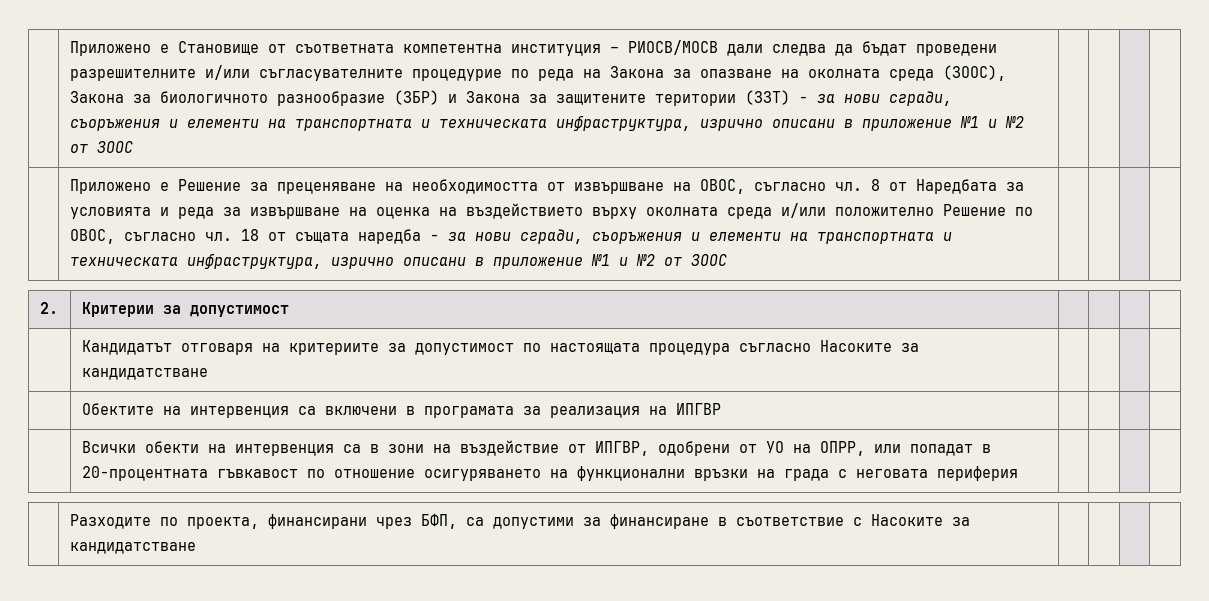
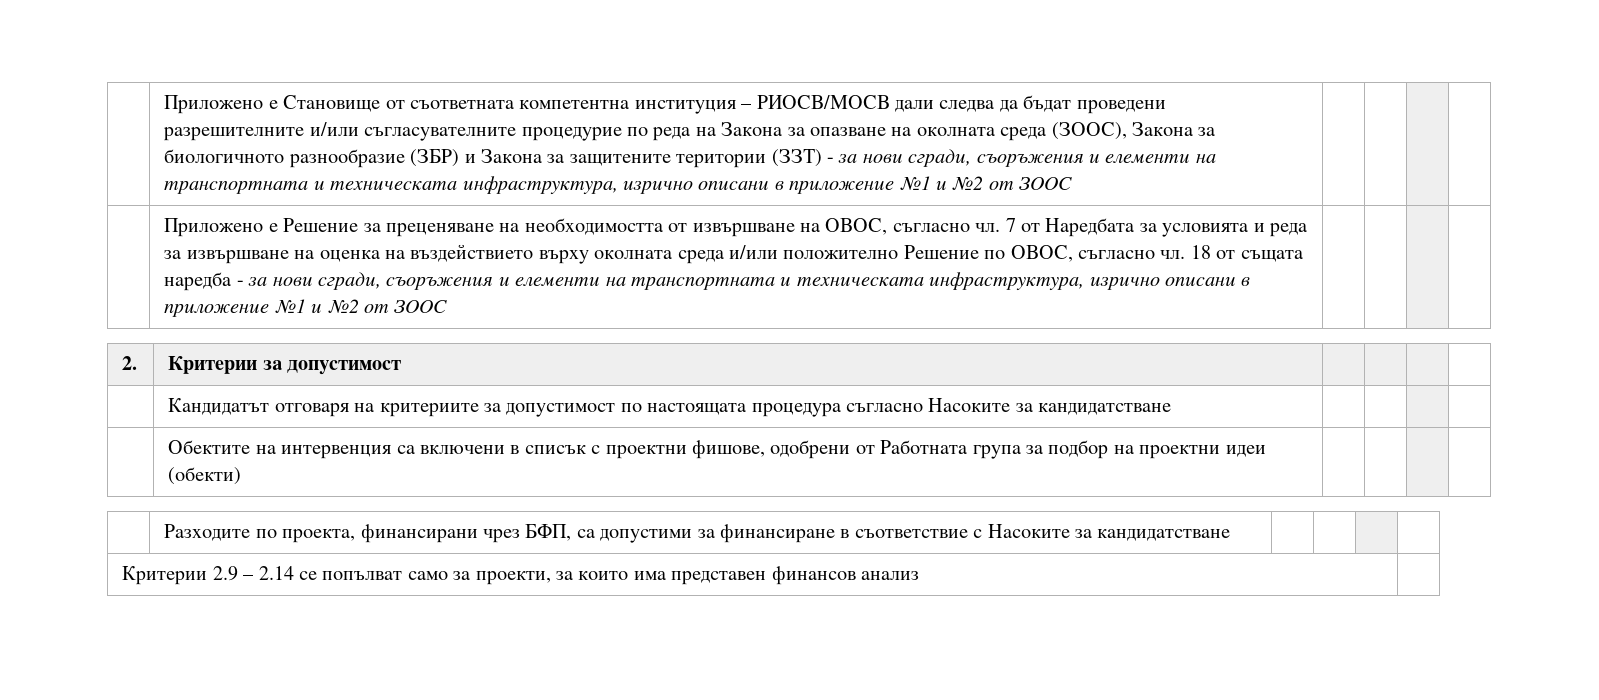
- 8 от Наредбата за условията и реда за извършване на оценка на въздействието върху околната среда и/или положително Решение по ОВОС, съгласно чл.
+ 7 от Наредбата за условията и реда за извършване на оценка на въздействието върху околната среда и/или положително Решение по ОВОС, съгласно чл.
- | Обектите на интервенция са включени в програмата за реализация на ИПГВР | | | |
- | Всички обекти на интервенция са в зони на въздействие от ИПГВР, одобрени от УО на ОПРР, или попадат в 20-процентната гъвкавост по отношение осигуряването на функционални връзки на града с неговата периферия | | | |
+ | Обектите на интервенция са включени в списък с проектни фишове, одобрени от Работната група за подбор на проектни идеи (обекти) | | | |
+ Критерии 2.9 – 2.14 се попълват само за проекти, за които има представен финансов анализ |

